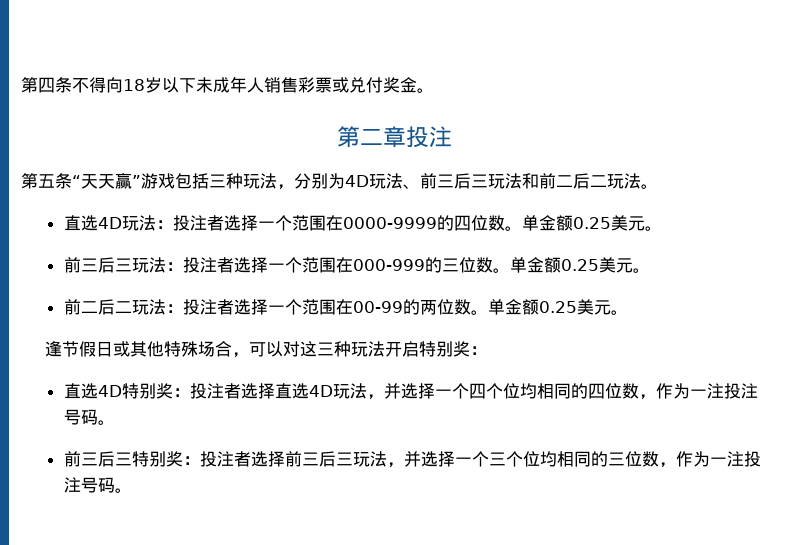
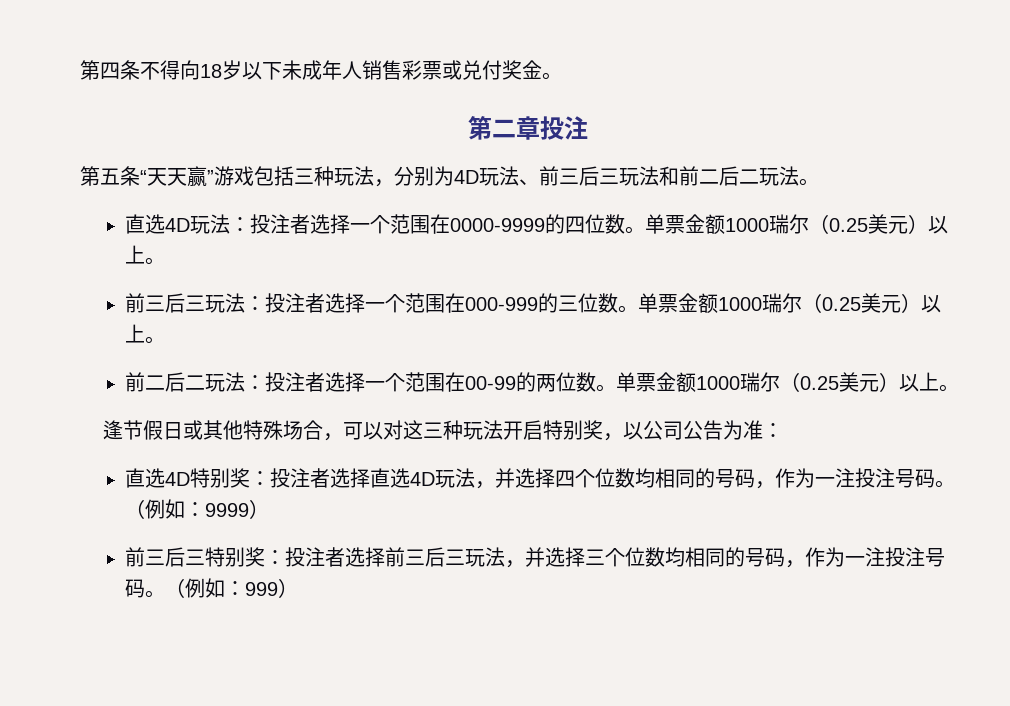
- 直选4D玩法：投注者选择一个范围在0000-9999的四位数。单金额0.25美元。
+ 直选4D玩法：投注者选择一个范围在0000-9999的四位数。单票金额1000瑞尔（0.25美元）以上。
- 前三后三玩法：投注者选择一个范围在000-999的三位数。单金额0.25美元。
+ 前三后三玩法：投注者选择一个范围在000-999的三位数。单票金额1000瑞尔（0.25美元）以上。
- 前二后二玩法：投注者选择一个范围在00-99的两位数。单金额0.25美元。
+ 前二后二玩法：投注者选择一个范围在00-99的两位数。单票金额1000瑞尔（0.25美元）以上。
- 逢节假日或其他特殊场合，可以对这三种玩法开启特别奖：
+ 逢节假日或其他特殊场合，可以对这三种玩法开启特别奖，以公司公告为准：
- 直选4D特别奖：投注者选择直选4D玩法，并选择一个四个位均相同的四位数，作为一注投注号码。
+ 直选4D特别奖：投注者选择直选4D玩法，并选择四个位数均相同的号码，作为一注投注号码。（例如：9999）
- 前三后三特别奖：投注者选择前三后三玩法，并选择一个三个位均相同的三位数，作为一注投注号码。
+ 前三后三特别奖：投注者选择前三后三玩法，并选择三个位数均相同的号码，作为一注投注号码。（例如：999）

